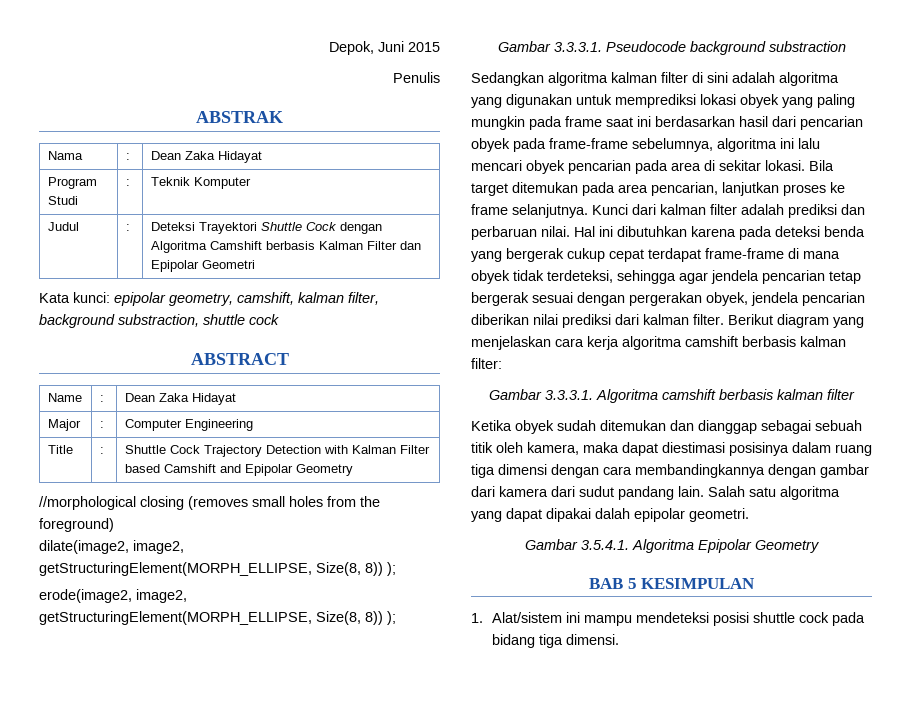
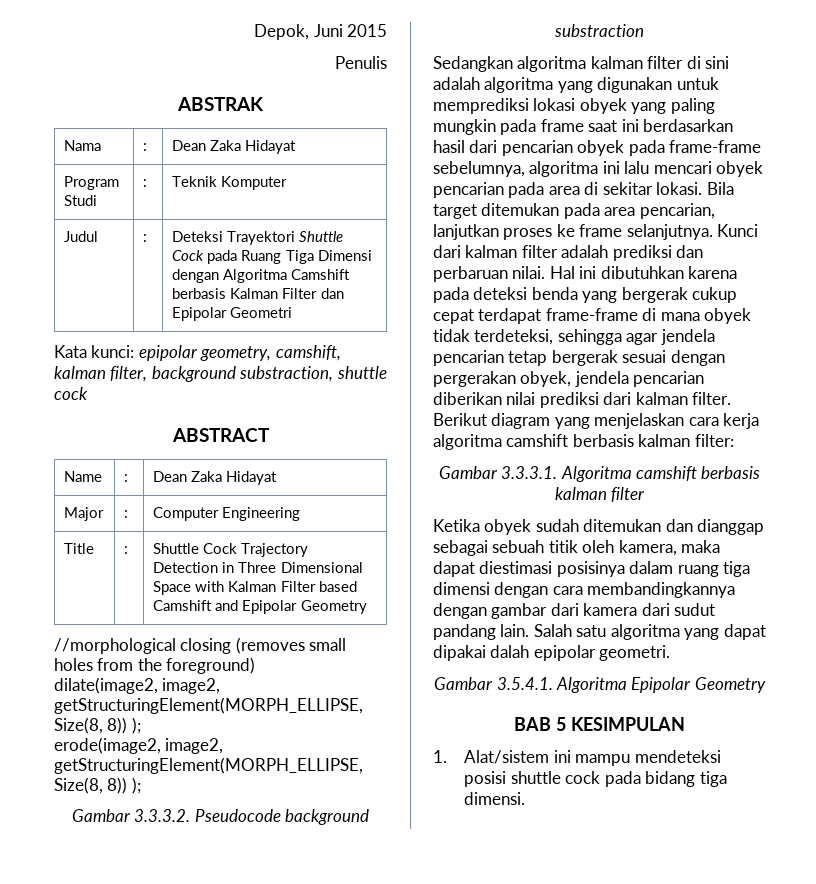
- Judul | : | Deteksi Trayektori Shuttle Cock dengan Algoritma Camshift berbasis Kalman Filter dan Epipolar Geometri
+ Judul | : | Deteksi Trayektori Shuttle Cock pada Ruang Tiga Dimensi dengan Algoritma Camshift berbasis Kalman Filter dan Epipolar Geometri
- Title | : | Shuttle Cock Trajectory Detection with Kalman Filter based Camshift and Epipolar Geometry
+ Title | : | Shuttle Cock Trajectory Detection in Three Dimensional Space with Kalman Filter based Camshift and Epipolar Geometry
- Gambar 3.3.3.1. Pseudocode background substraction
+ Gambar 3.3.3.2. Pseudocode background substraction

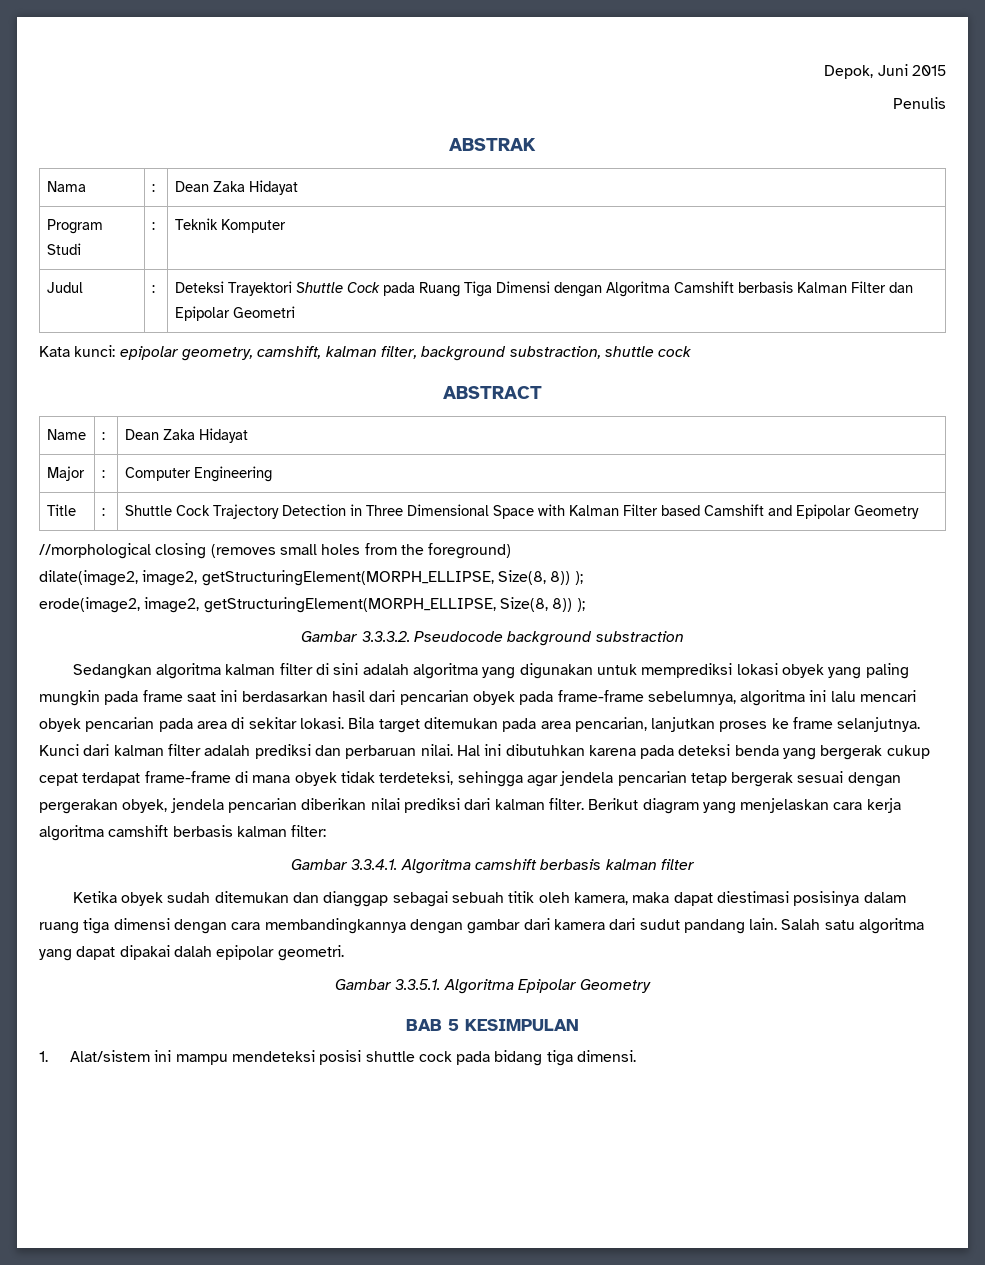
- Gambar 3.3.3.1. Algoritma camshift berbasis kalman filter
+ Gambar 3.3.4.1. Algoritma camshift berbasis kalman filter
- Gambar 3.5.4.1. Algoritma Epipolar Geometry
+ Gambar 3.3.5.1. Algoritma Epipolar Geometry

